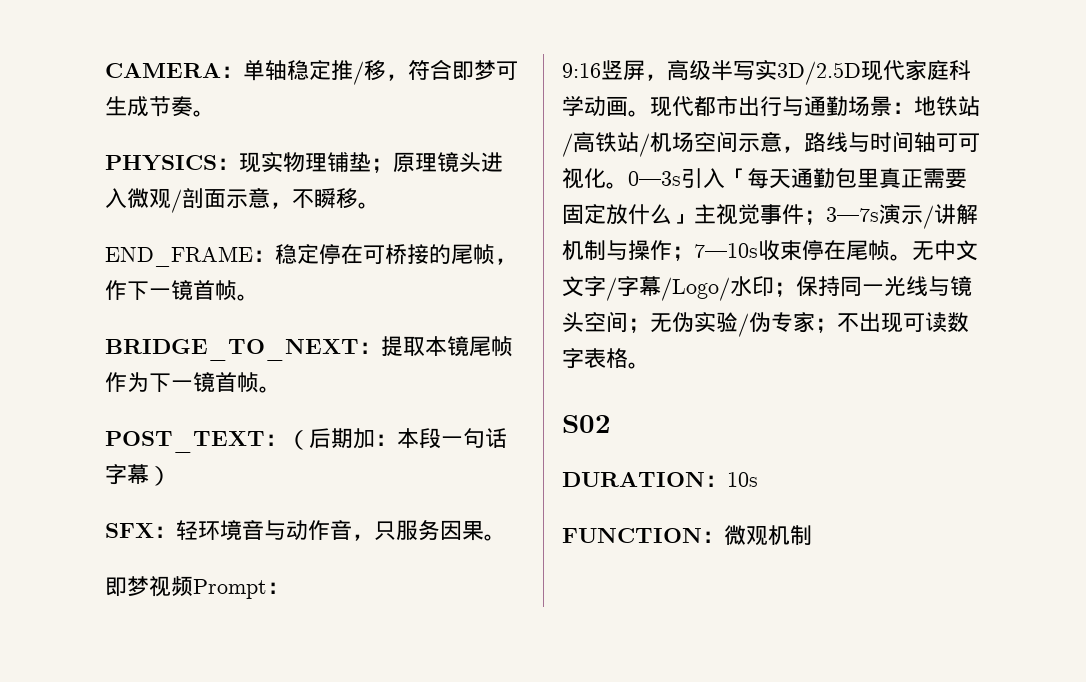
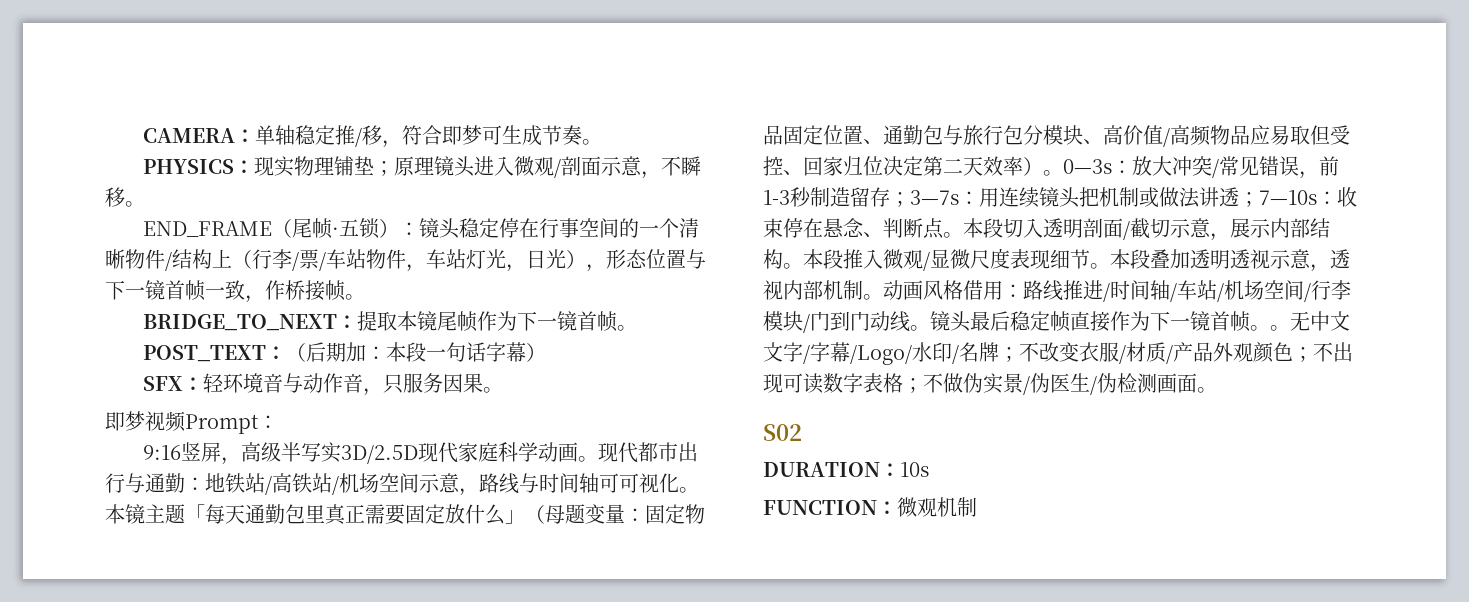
- END_FRAME：稳定停在可桥接的尾帧，作下一镜首帧。
+ END_FRAME（尾帧·五锁）：镜头稳定停在行事空间的一个清晰物件/结构上（行李/票/车站物件，车站灯光，日光），形态位置与下一镜首帧一致，作桥接帧。
- 现代都市出行与通勤场景：地铁站/高铁站/机场空间示意，路线与时间轴可可视化。
+ 现代都市出行与通勤：地铁站/高铁站/机场空间示意，路线与时间轴可可视化。
- 0—3s引入「每天通勤包里真正需要固定放什么」主视觉事件；3—7s演示/讲解机制与操作；7—10s收束停在尾帧。
+ 本镜主题「每天通勤包里真正需要固定放什么」（母题变量：固定物品固定位置、通勤包与旅行包分模块、高价值/高频物品应易取但受控、回家归位决定第二天效率）。0—3s：放大冲突/常见错误，前1-3秒制造留存；3—7s：用连续镜头把机制或做法讲透；7—10s：收束停在悬念、判断点。本段切入透明剖面/截切示意，展示内部结构。本段推入微观/显微尺度表现细节。本段叠加透明透视示意，透视内部机制。动画风格借用：路线推进/时间轴/车站/机场空间/行李模块/门到门动线。镜头最后稳定帧直接作为下一镜首帧。。
- 无中文文字/字幕/Logo/水印；保持同一光线与镜头空间；无伪实验/伪专家；不出现可读数字表格。
+ 无中文文字/字幕/Logo/水印/名牌；不改变衣服/材质/产品外观颜色；不出现可读数字表格；不做伪实景/伪医生/伪检测画面。

